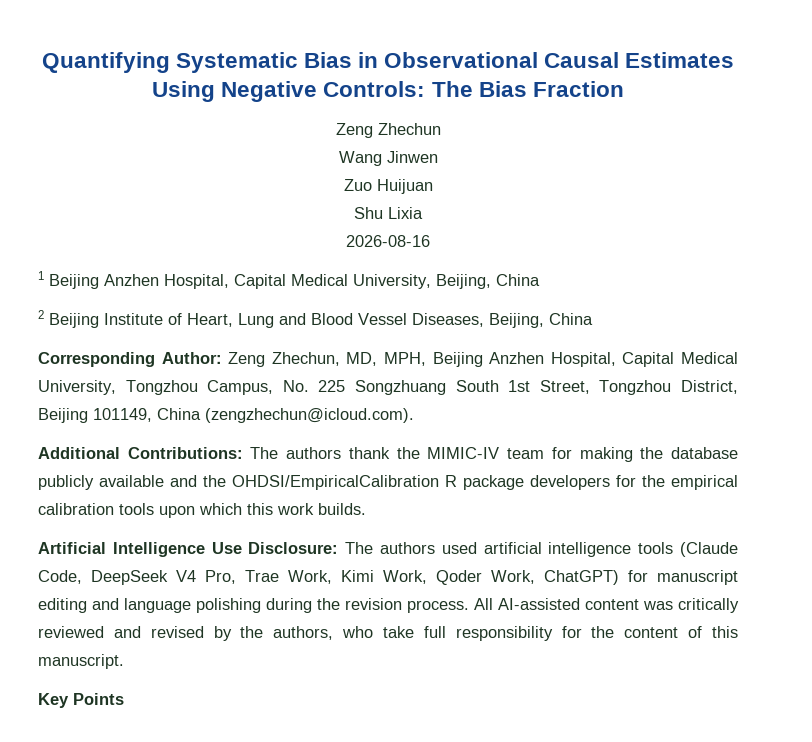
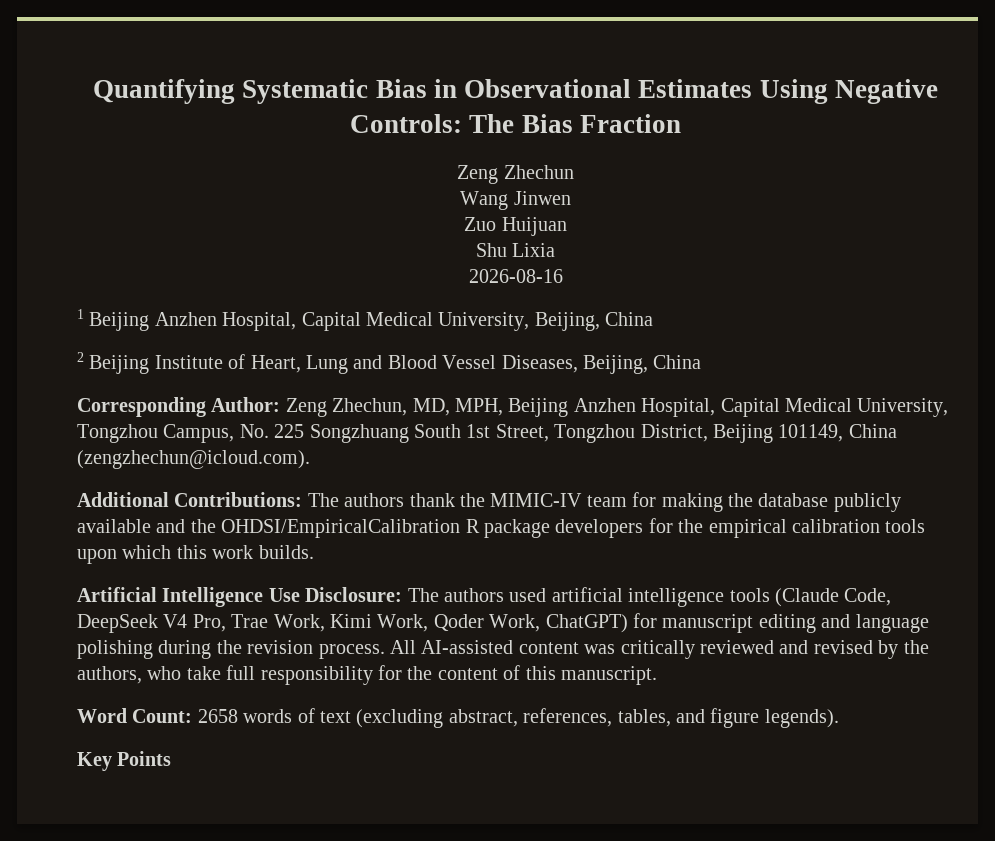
- Quantifying Systematic Bias in Observational Causal Estimates Using Negative Controls: The Bias Fraction
+ Quantifying Systematic Bias in Observational Estimates Using Negative Controls: The Bias Fraction
+ Word Count: 2658 words of text (excluding abstract, references, tables, and figure legends).

